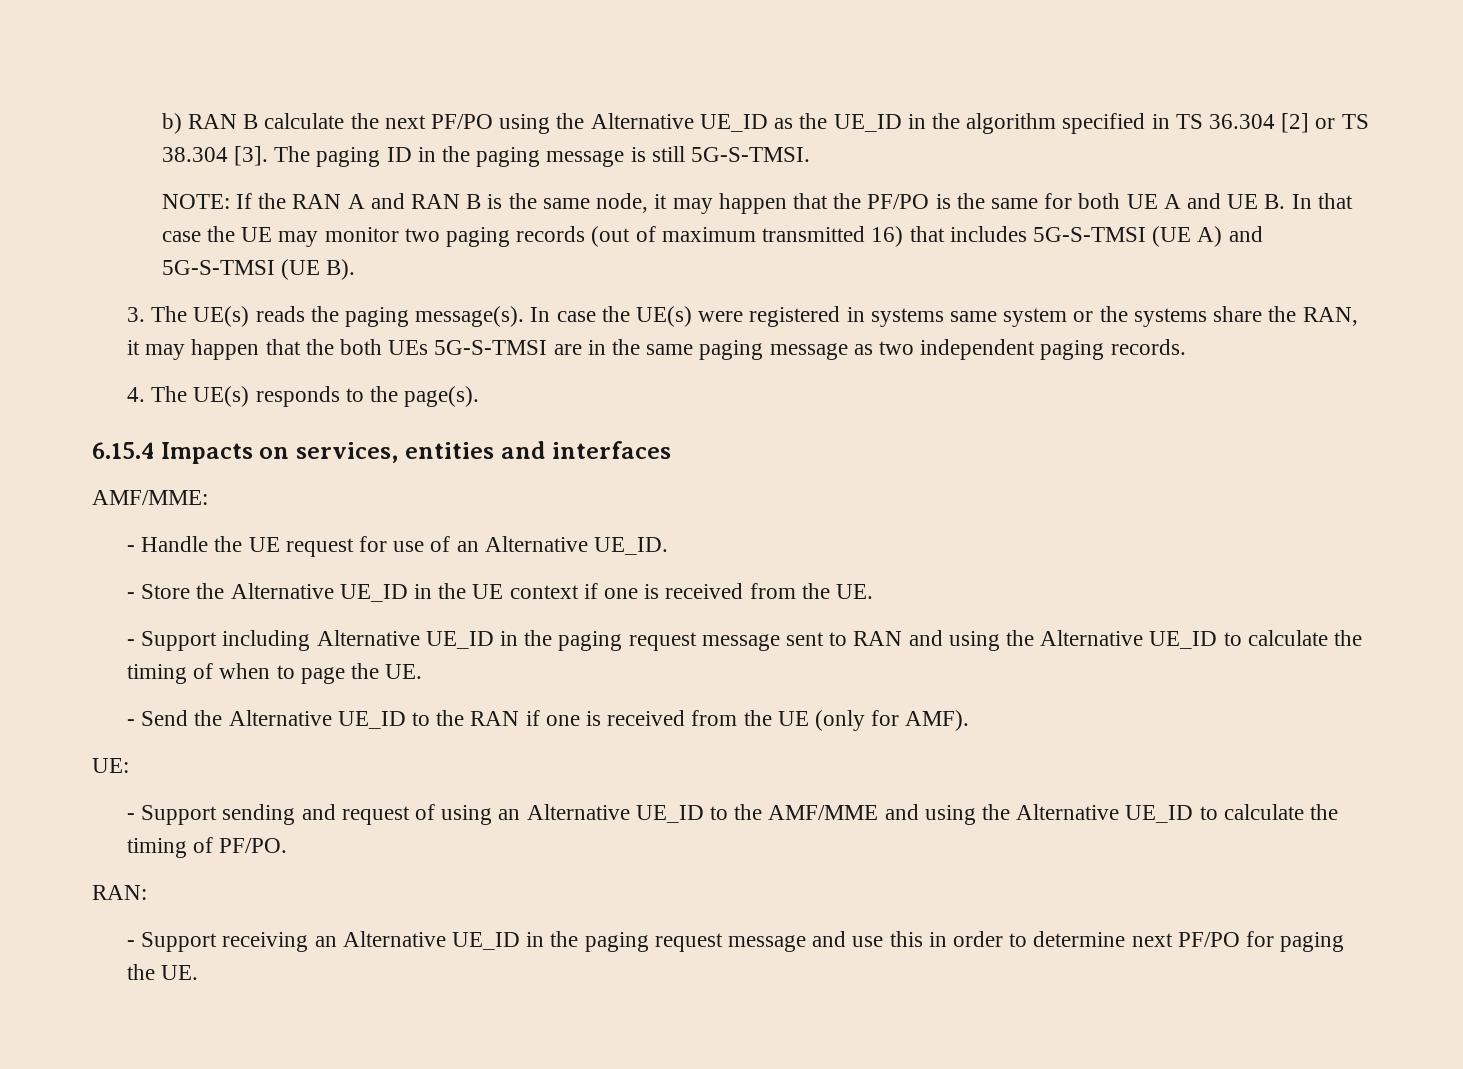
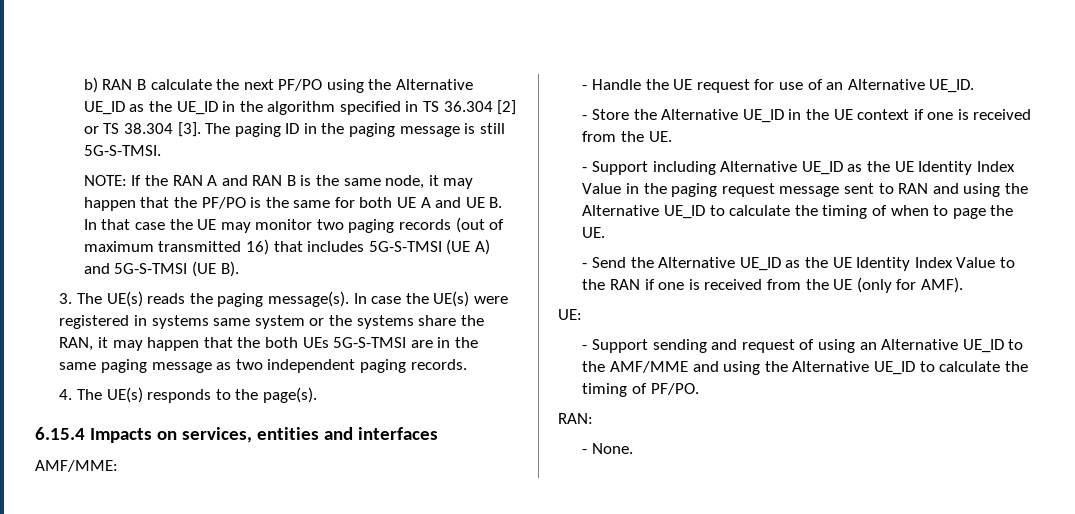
- - Support including Alternative UE_ID in the paging request message sent to RAN and using the Alternative UE_ID to calculate the timing of when to page the UE.
+ - Support including Alternative UE_ID as the UE Identity Index Value in the paging request message sent to RAN and using the Alternative UE_ID to calculate the timing of when to page the UE.
- - Send the Alternative UE_ID to the RAN if one is received from the UE (only for AMF).
+ - Send the Alternative UE_ID as the UE Identity Index Value to the RAN if one is received from the UE (only for AMF).
- - Support receiving an Alternative UE_ID in the paging request message and use this in order to determine next PF/PO for paging the UE.
+ - None.

